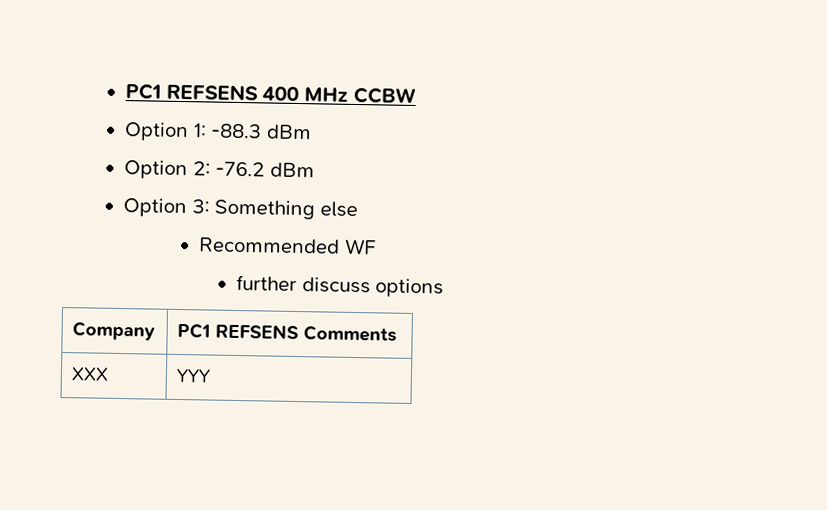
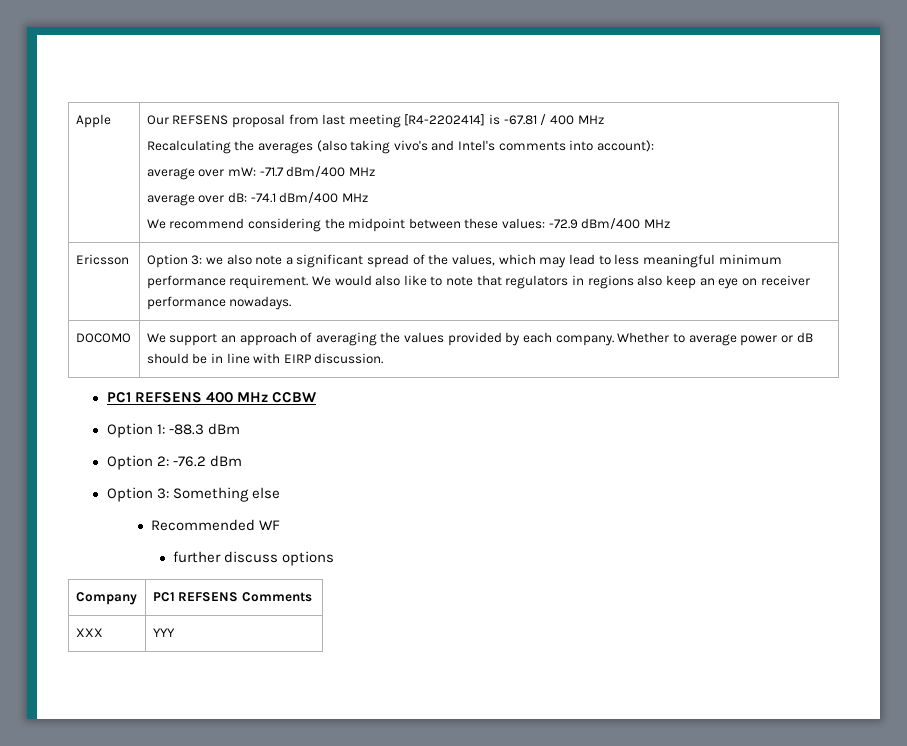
+ Apple | Our REFSENS proposal from last meeting [R4-2202414] is -67.81 / 400 MHz
+ Recalculating the averages (also taking vivo's and Intel's comments into account):
+ average over mW: -71.7 dBm/400 MHz
+ average over dB: -74.1 dBm/400 MHz
+ We recommend considering the midpoint between these values: -72.9 dBm/400 MHz
+ Ericsson | Option 3: we also note a significant spread of the values, which may lead to less meaningful minimum performance requirement. We would also like to note that regulators in regions also keep an eye on receiver performance nowadays.
+ DOCOMO | We support an approach of averaging the values provided by each company. Whether to average power or dB should be in line with EIRP discussion.

